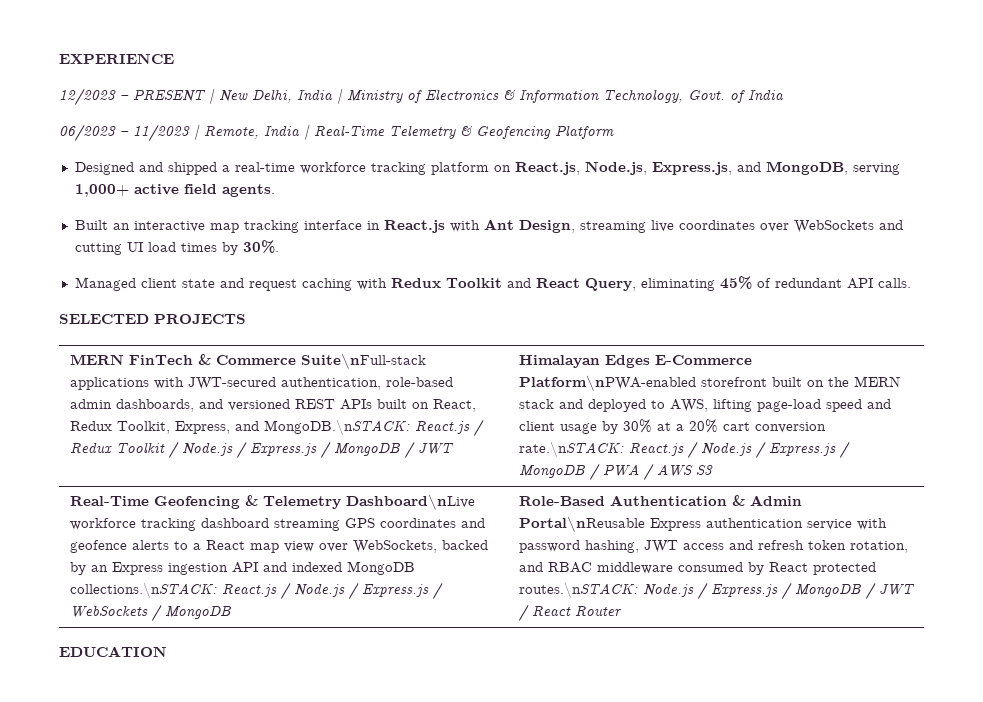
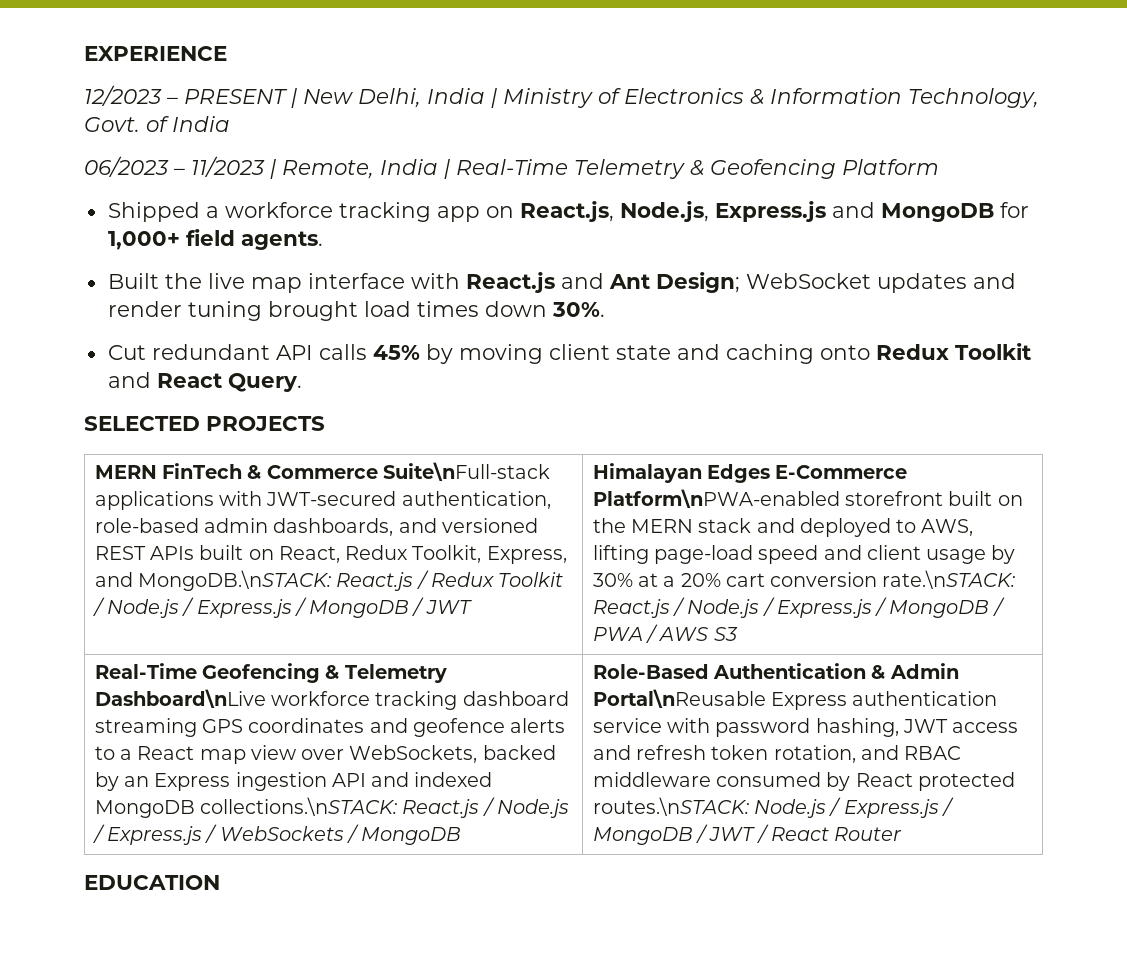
- Designed and shipped a real-time workforce tracking platform on React.js, Node.js, Express.js, and MongoDB, serving 1,000+ active field agents.
- Built an interactive map tracking interface in React.js with Ant Design, streaming live coordinates over WebSockets and cutting UI load times by 30%.
+ Shipped a workforce tracking app on React.js, Node.js, Express.js and MongoDB for 1,000+ field agents.
+ Built the live map interface with React.js and Ant Design; WebSocket updates and render tuning brought load times down 30%.
- Managed client state and request caching with Redux Toolkit and React Query, eliminating 45% of redundant API calls.
+ Cut redundant API calls 45% by moving client state and caching onto Redux Toolkit and React Query.

